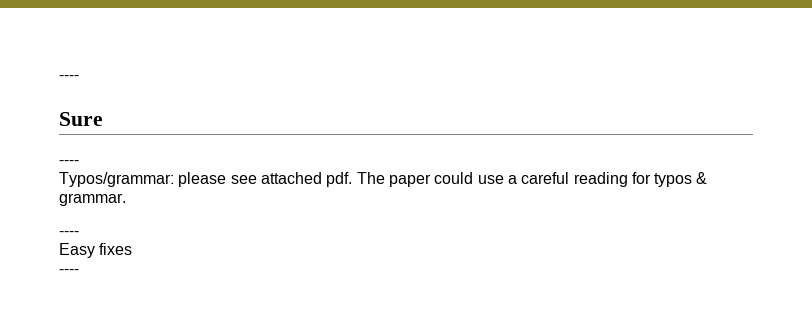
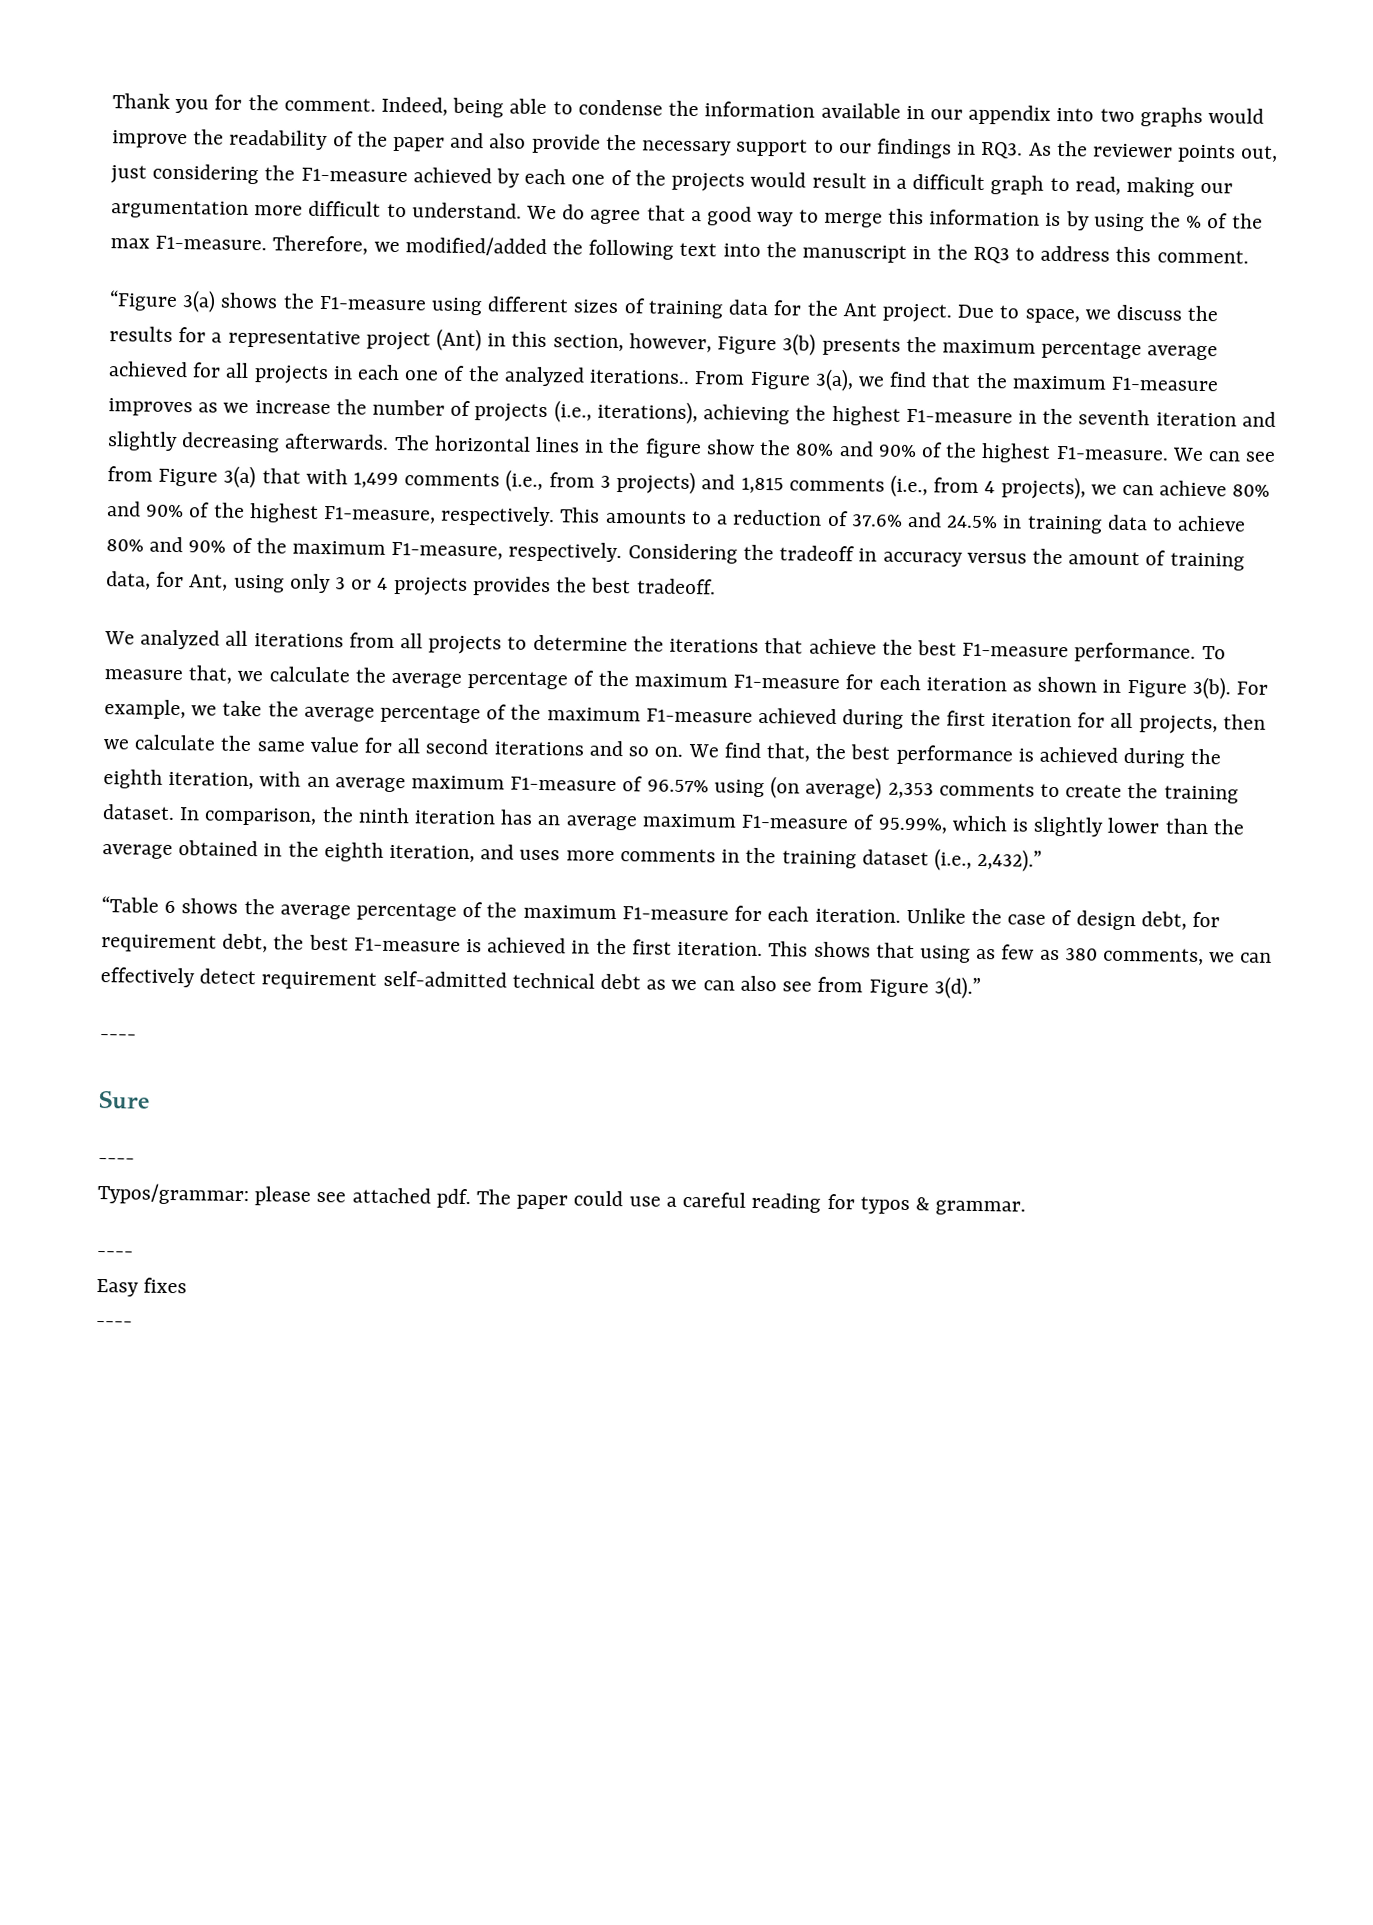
+ Thank you for the comment. Indeed, being able to condense the information available in our appendix into two graphs would improve the readability of the paper and also provide the necessary support to our findings in RQ3. As the reviewer points out, just considering the F1-measure achieved by each one of the projects would result in a difficult graph to read, making our argumentation more difficult to understand. We do agree that a good way to merge this information is by using the % of the max F1-measure. Therefore, we modified/added the following text into the manuscript in the RQ3 to address this comment.
+ “Figure 3(a) shows the F1-measure using different sizes of training data for the Ant project. Due to space, we discuss the results for a representative project (Ant) in this section, however, Figure 3(b) presents the maximum percentage average achieved for all projects in each one of the analyzed iterations.. From Figure 3(a), we find that the maximum F1-measure improves as we increase the number of projects (i.e., iterations), achieving the highest F1-measure in the seventh iteration and slightly decreasing afterwards. The horizontal lines in the figure show the 80% and 90% of the highest F1-measure. We can see from Figure 3(a) that with 1,499 comments (i.e., from 3 projects) and 1,815 comments (i.e., from 4 projects), we can achieve 80% and 90% of the highest F1-measure, respectively. This amounts to a reduction of 37.6% and 24.5% in training data to achieve 80% and 90% of the maximum F1-measure, respectively. Considering the tradeoff in accuracy versus the amount of training data, for Ant, using only 3 or 4 projects provides the best tradeoff.
+ We analyzed all iterations from all projects to determine the iterations that achieve the best F1-measure performance. To measure that, we calculate the average percentage of the maximum F1-measure for each iteration as shown in Figure 3(b). For example, we take the average percentage of the maximum F1-measure achieved during the first iteration for all projects, then we calculate the same value for all second iterations and so on. We find that, the best performance is achieved during the eighth iteration, with an average maximum F1-measure of 96.57% using (on average) 2,353 comments to create the training dataset. In comparison, the ninth iteration has an average maximum F1-measure of 95.99%, which is slightly lower than the average obtained in the eighth iteration, and uses more comments in the training dataset (i.e., 2,432).”
+ “Table 6 shows the average percentage of the maximum F1-measure for each iteration. Unlike the case of design debt, for requirement debt, the best F1-measure is achieved in the first iteration. This shows that using as few as 380 comments, we can effectively detect requirement self-admitted technical debt as we can also see from Figure 3(d).”

